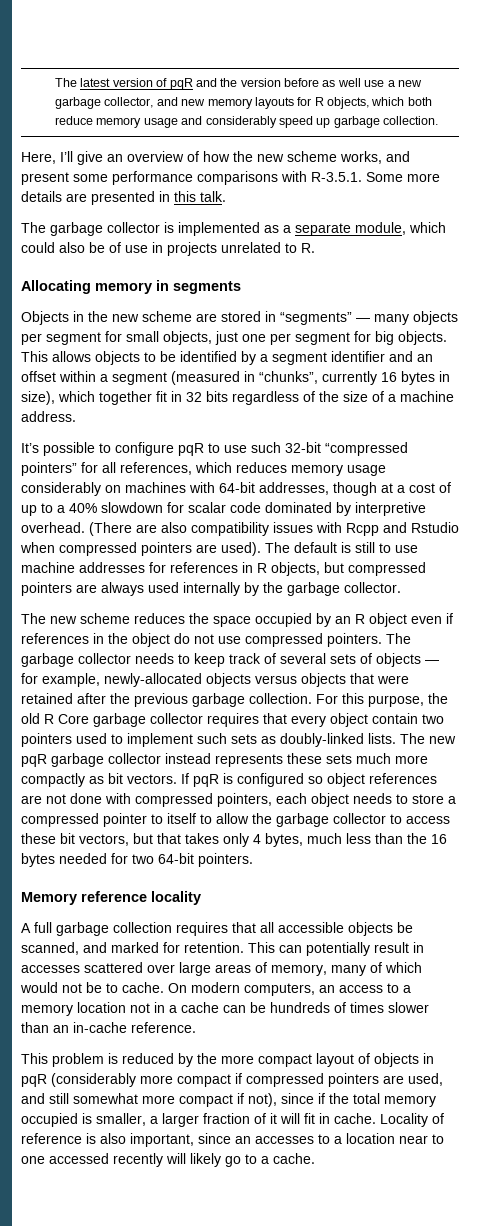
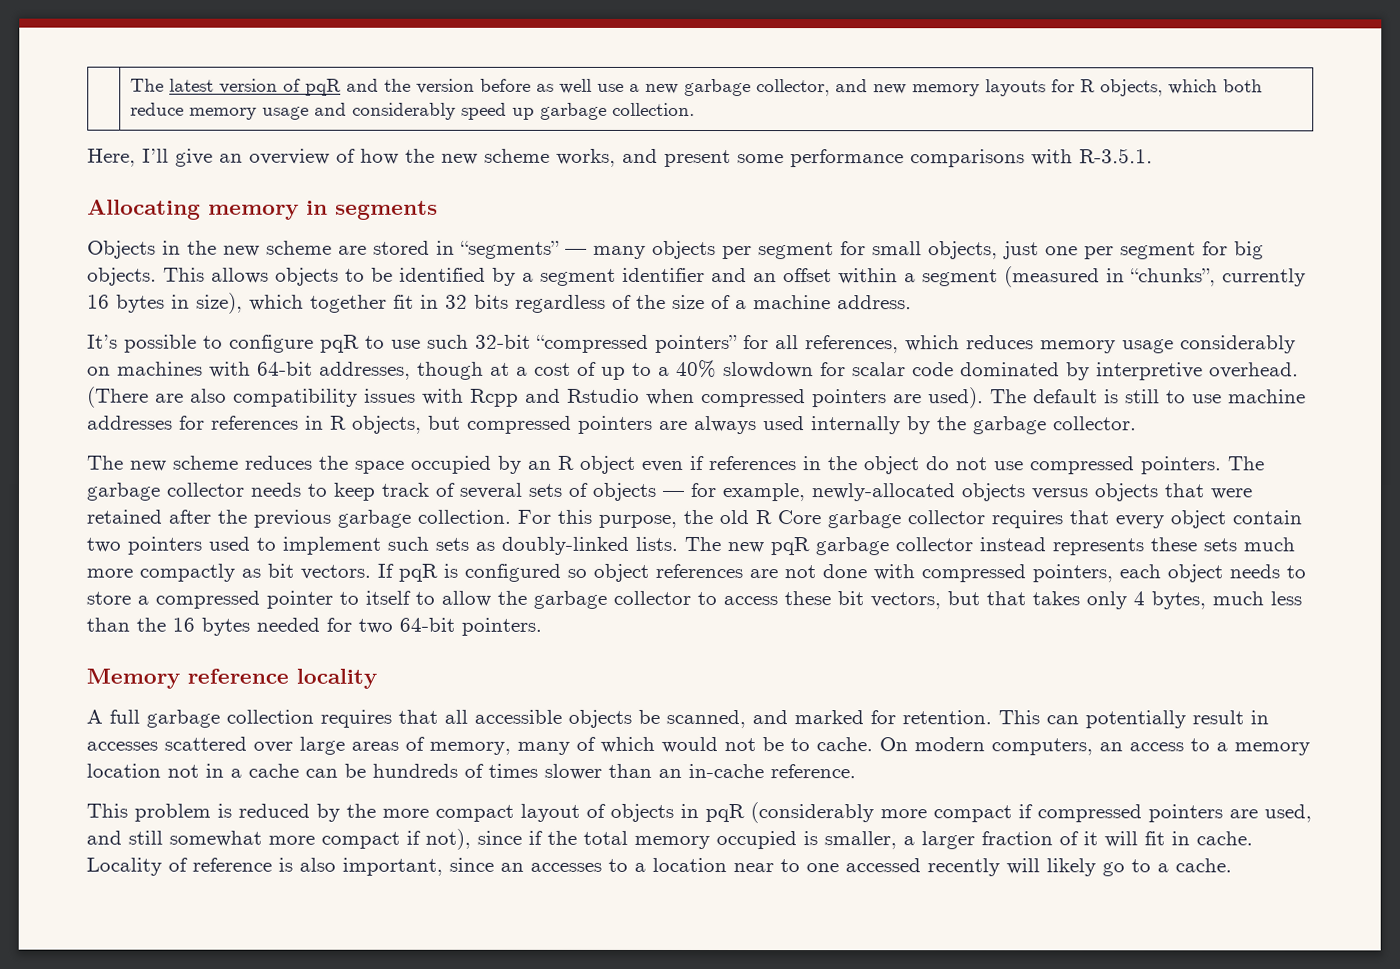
- Here, I’ll give an overview of how the new scheme works, and present some performance comparisons with R-3.5.1. Some more details are presented in this talk.
- The garbage collector is implemented as a separate module, which could also be of use in projects unrelated to R.
+ Here, I’ll give an overview of how the new scheme works, and present some performance comparisons with R-3.5.1.

